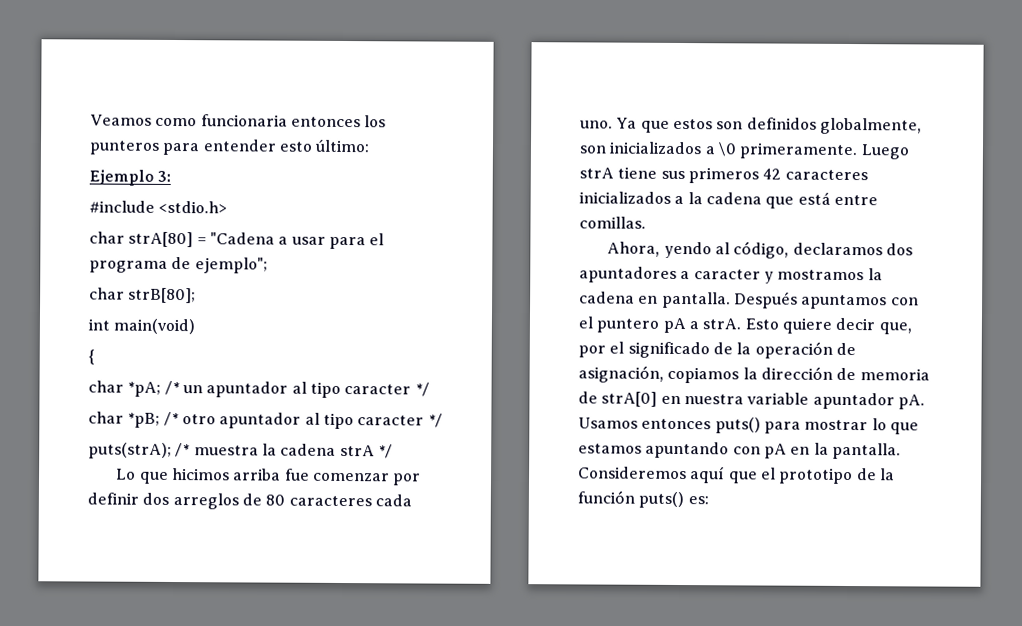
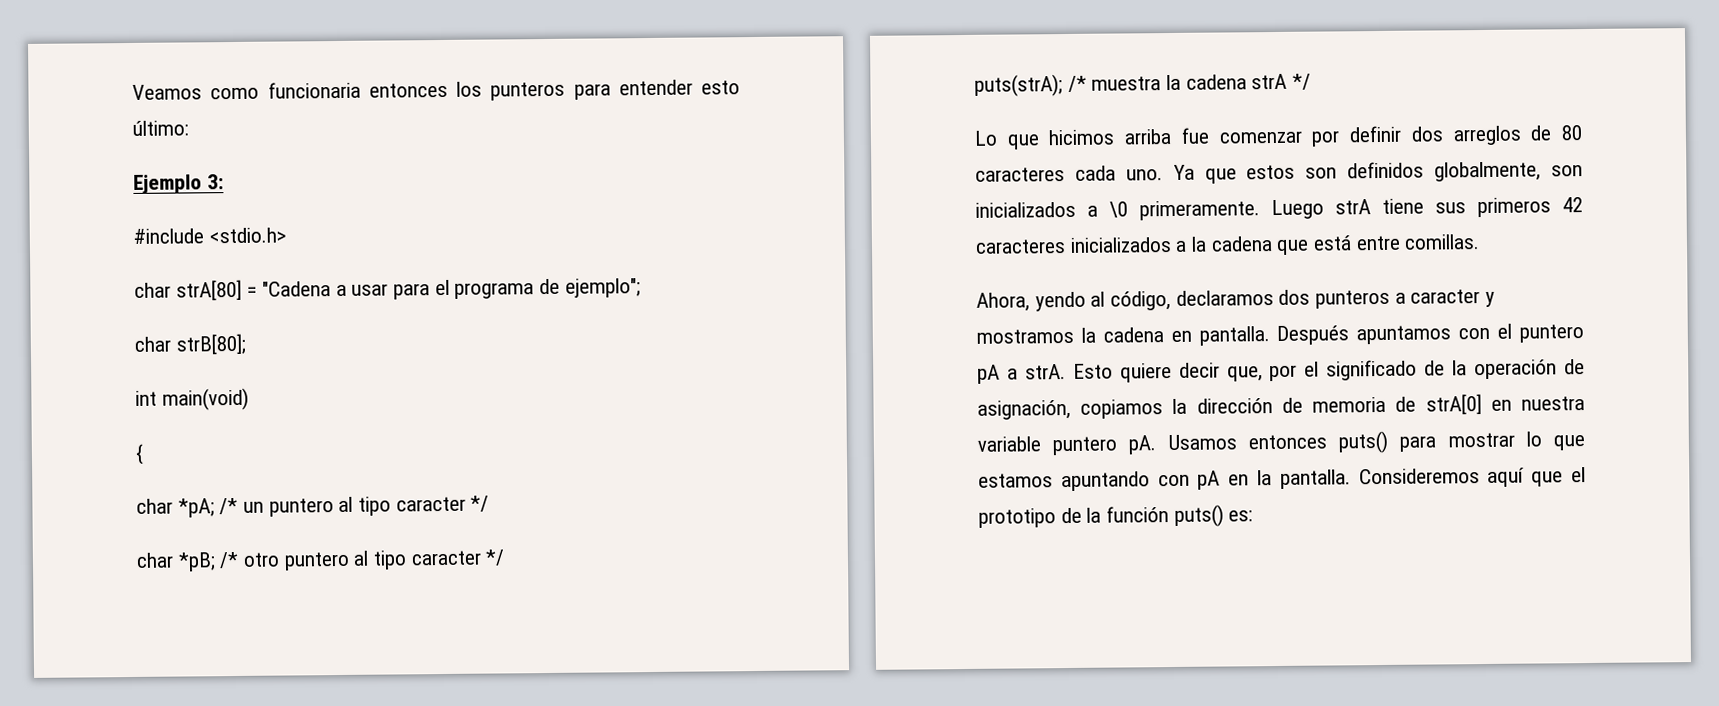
- char *pA; /* un apuntador al tipo caracter */
+ char *pA; /* un puntero al tipo caracter */
- char *pB; /* otro apuntador al tipo caracter */
+ char *pB; /* otro puntero al tipo caracter */
- Ahora, yendo al código, declaramos dos apuntadores a caracter y mostramos la cadena en pantalla.
+ Ahora, yendo al código, declaramos dos punteros a caracter y mostramos la cadena en pantalla.
- Esto quiere decir que, por el significado de la operación de asignación, copiamos la dirección de memoria de strA[0] en nuestra variable apuntador pA.
+ Esto quiere decir que, por el significado de la operación de asignación, copiamos la dirección de memoria de strA[0] en nuestra variable puntero pA.

